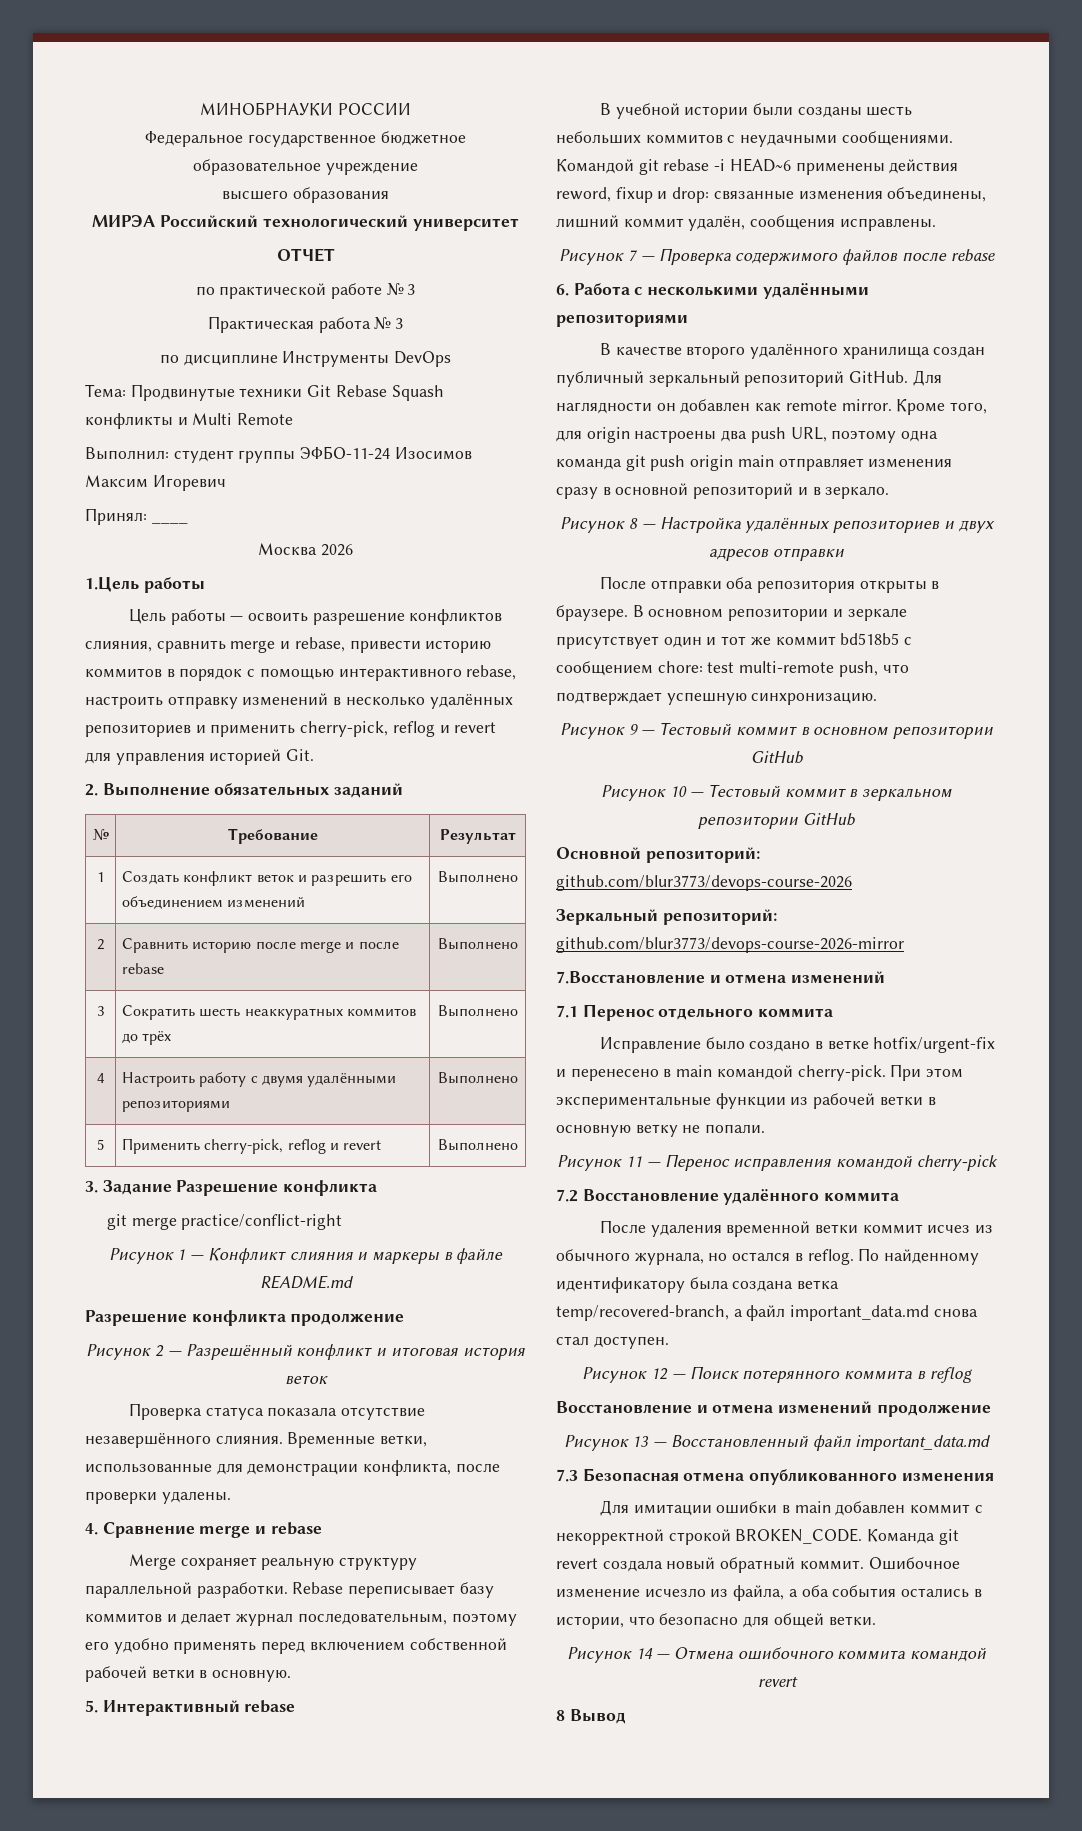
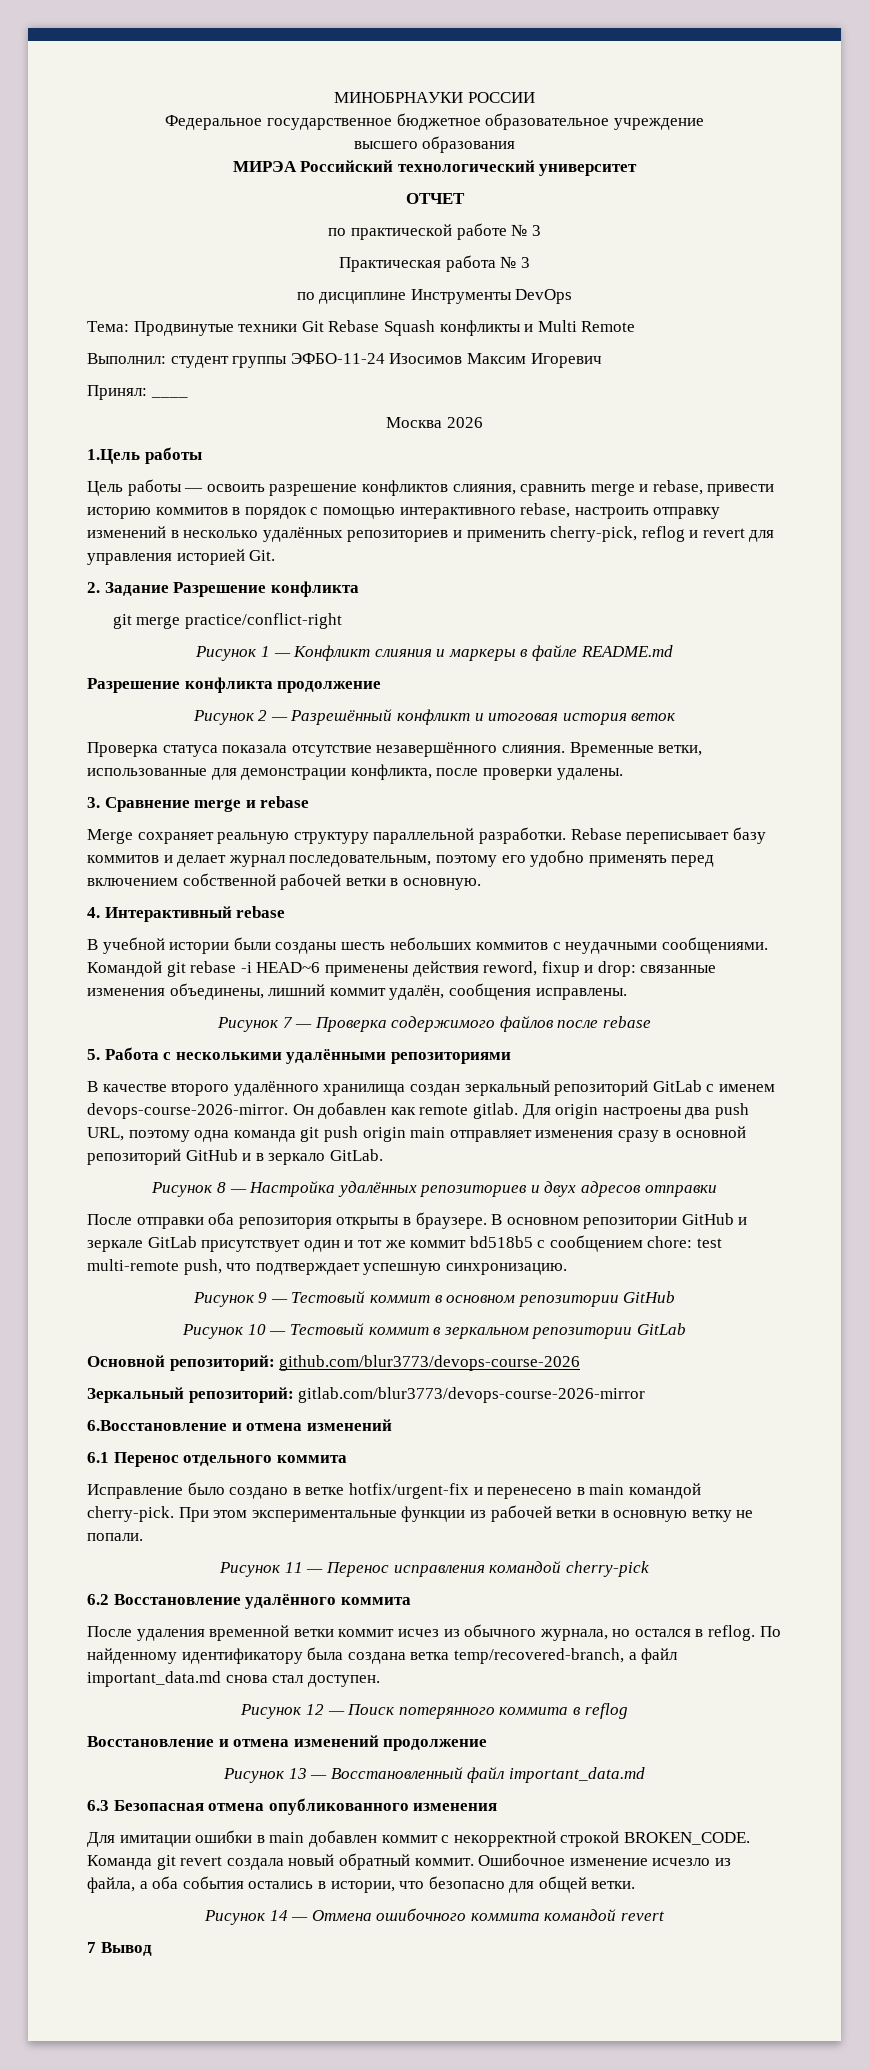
- 2. Выполнение обязательных заданий
- № | Требование | Результат
- 1 | Создать конфликт веток и разрешить его объединением изменений | Выполнено
- 2 | Сравнить историю после merge и после rebase | Выполнено
- 3 | Сократить шесть неаккуратных коммитов до трёх | Выполнено
- 4 | Настроить работу с двумя удалёнными репозиториями | Выполнено
- 5 | Применить cherry-pick, reflog и revert | Выполнено
- 3. Задание Разрешение конфликта
+ 2. Задание Разрешение конфликта
- 4. Сравнение merge и rebase
+ 3. Сравнение merge и rebase
- 5. Интерактивный rebase
+ 4. Интерактивный rebase
- 6. Работа с несколькими удалёнными репозиториями
+ 5. Работа с несколькими удалёнными репозиториями
- В качестве второго удалённого хранилища создан публичный зеркальный репозиторий GitHub. Для наглядности он добавлен как remote mirror. Кроме того, для origin настроены два push URL, поэтому одна команда git push origin main отправляет изменения сразу в основной репозиторий и в зеркало.
+ В качестве второго удалённого хранилища создан зеркальный репозиторий GitLab с именем devops-course-2026-mirror. Он добавлен как remote gitlab. Для origin настроены два push URL, поэтому одна команда git push origin main отправляет изменения сразу в основной репозиторий GitHub и в зеркало GitLab.
- В основном репозитории и зеркале присутствует один и тот же коммит bd518b5 с сообщением chore: test multi-remote push, что подтверждает успешную синхронизацию.
+ В основном репозитории GitHub и зеркале GitLab присутствует один и тот же коммит bd518b5 с сообщением chore: test multi-remote push, что подтверждает успешную синхронизацию.
- Рисунок 10 — Тестовый коммит в зеркальном репозитории GitHub
+ Рисунок 10 — Тестовый коммит в зеркальном репозитории GitLab
- Зеркальный репозиторий: github.com/blur3773/devops-course-2026-mirror
- 7.Восстановление и отмена изменений
+ Зеркальный репозиторий: gitlab.com/blur3773/devops-course-2026-mirror
+ 6.Восстановление и отмена изменений
- 7.1 Перенос отдельного коммита
+ 6.1 Перенос отдельного коммита
- 7.2 Восстановление удалённого коммита
+ 6.2 Восстановление удалённого коммита
- 7.3 Безопасная отмена опубликованного изменения
+ 6.3 Безопасная отмена опубликованного изменения
- 8 Вывод
+ 7 Вывод

